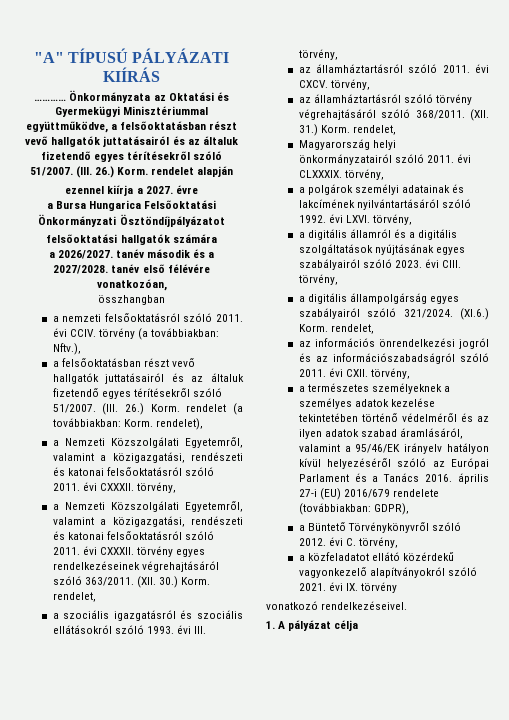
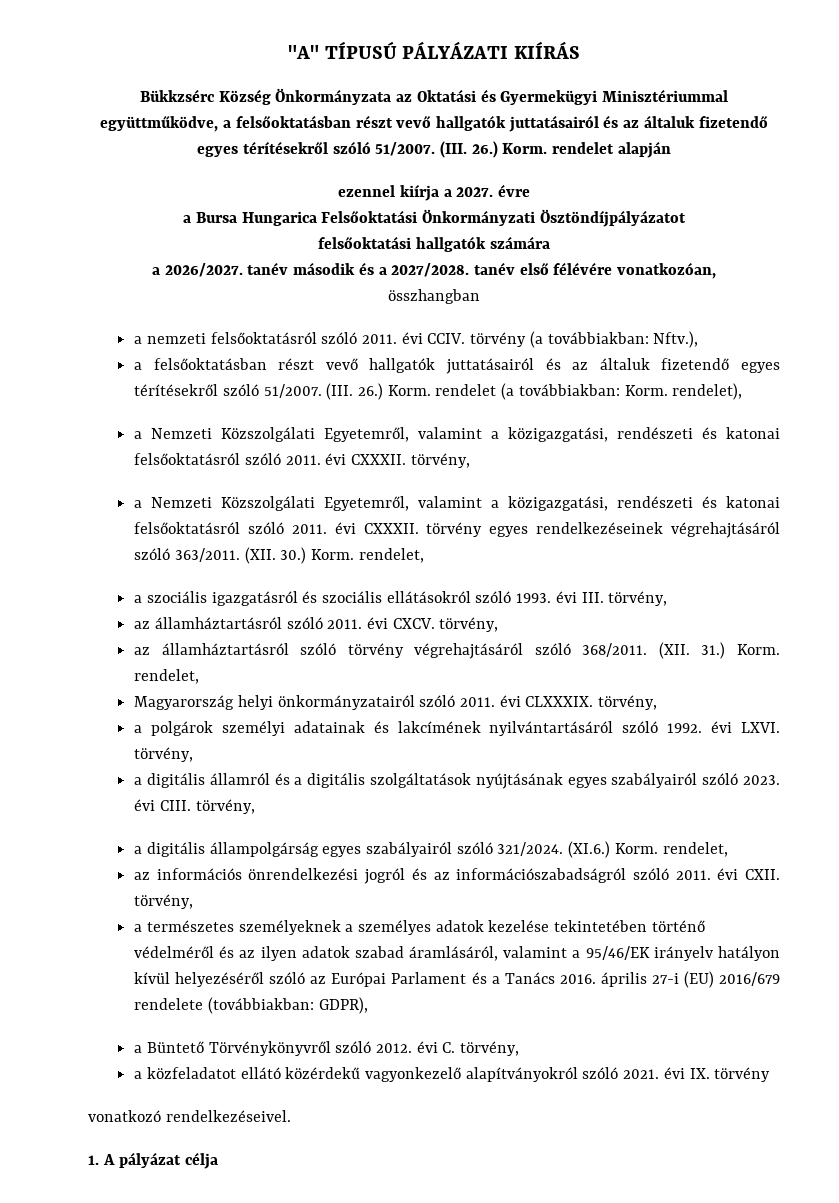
- ………… Önkormányzata az Oktatási és Gyermekügyi Minisztériummal együttműködve, a felsőoktatásban részt vevő hallgatók juttatásairól és az általuk fizetendő egyes térítésekről szóló 51/2007.
+ Bükkzsérc Község Önkormányzata az Oktatási és Gyermekügyi Minisztériummal együttműködve, a felsőoktatásban részt vevő hallgatók juttatásairól és az általuk fizetendő egyes térítésekről szóló 51/2007.

